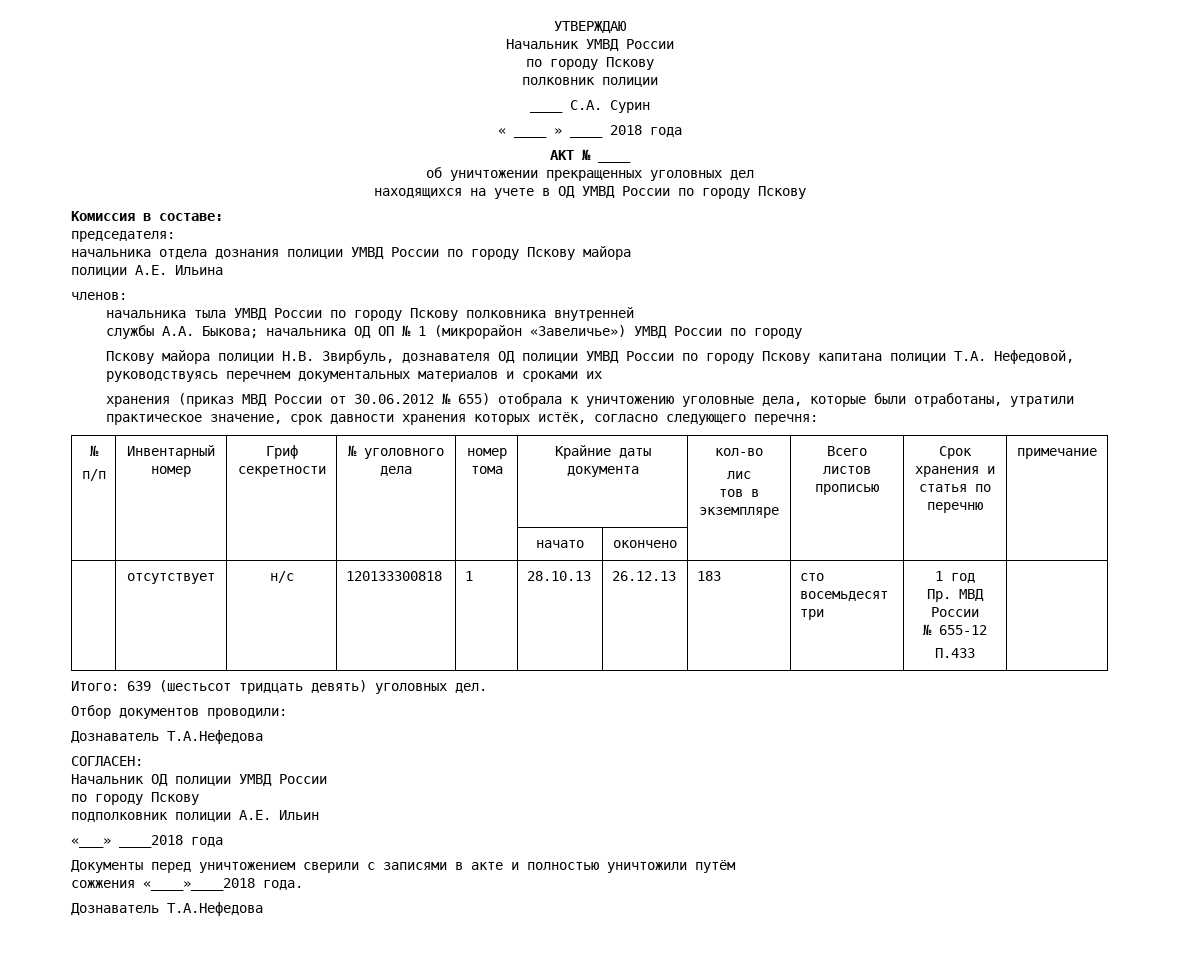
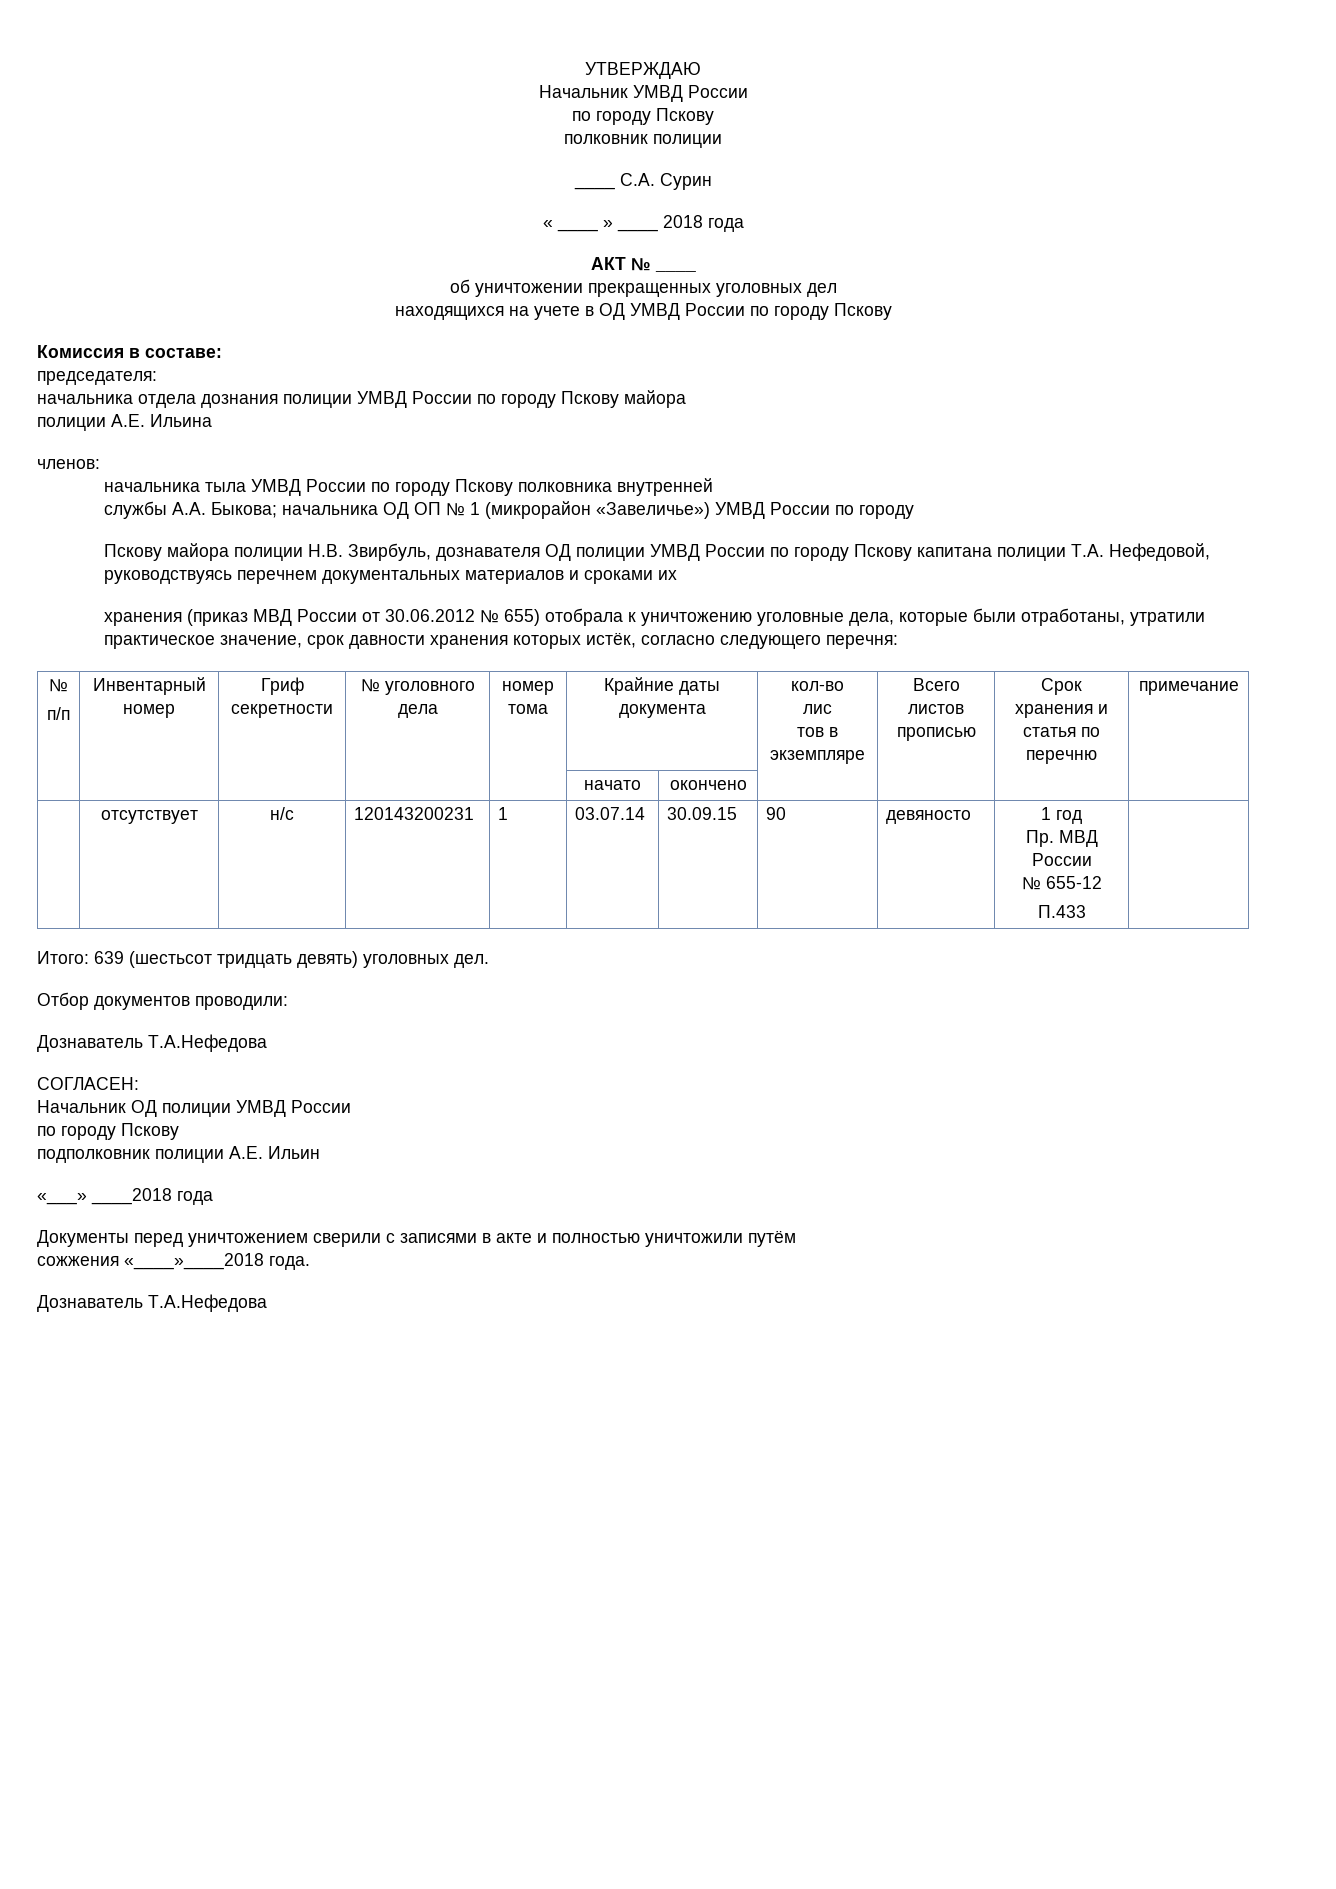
- | отсутствует | н/с | 120133300818 | 1 | 28.10.13 | 26.12.13 | 183 | сто восемьдесят три | 1 год
+ | отсутствует | н/с | 120143200231 | 1 | 03.07.14 | 30.09.15 | 90 | девяносто | 1 год

